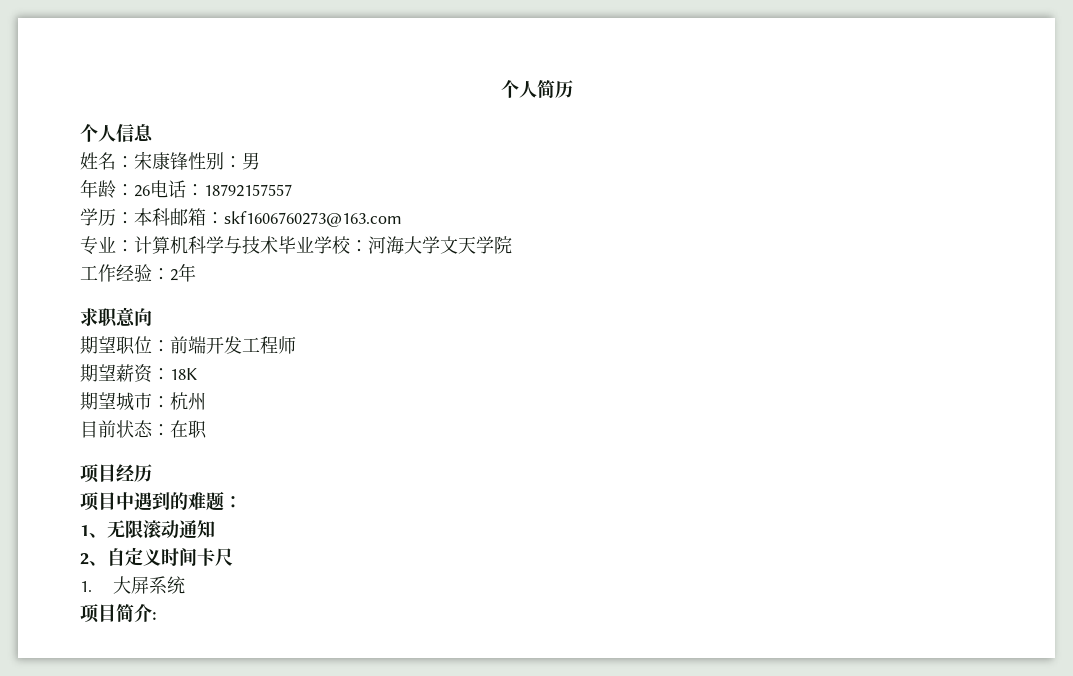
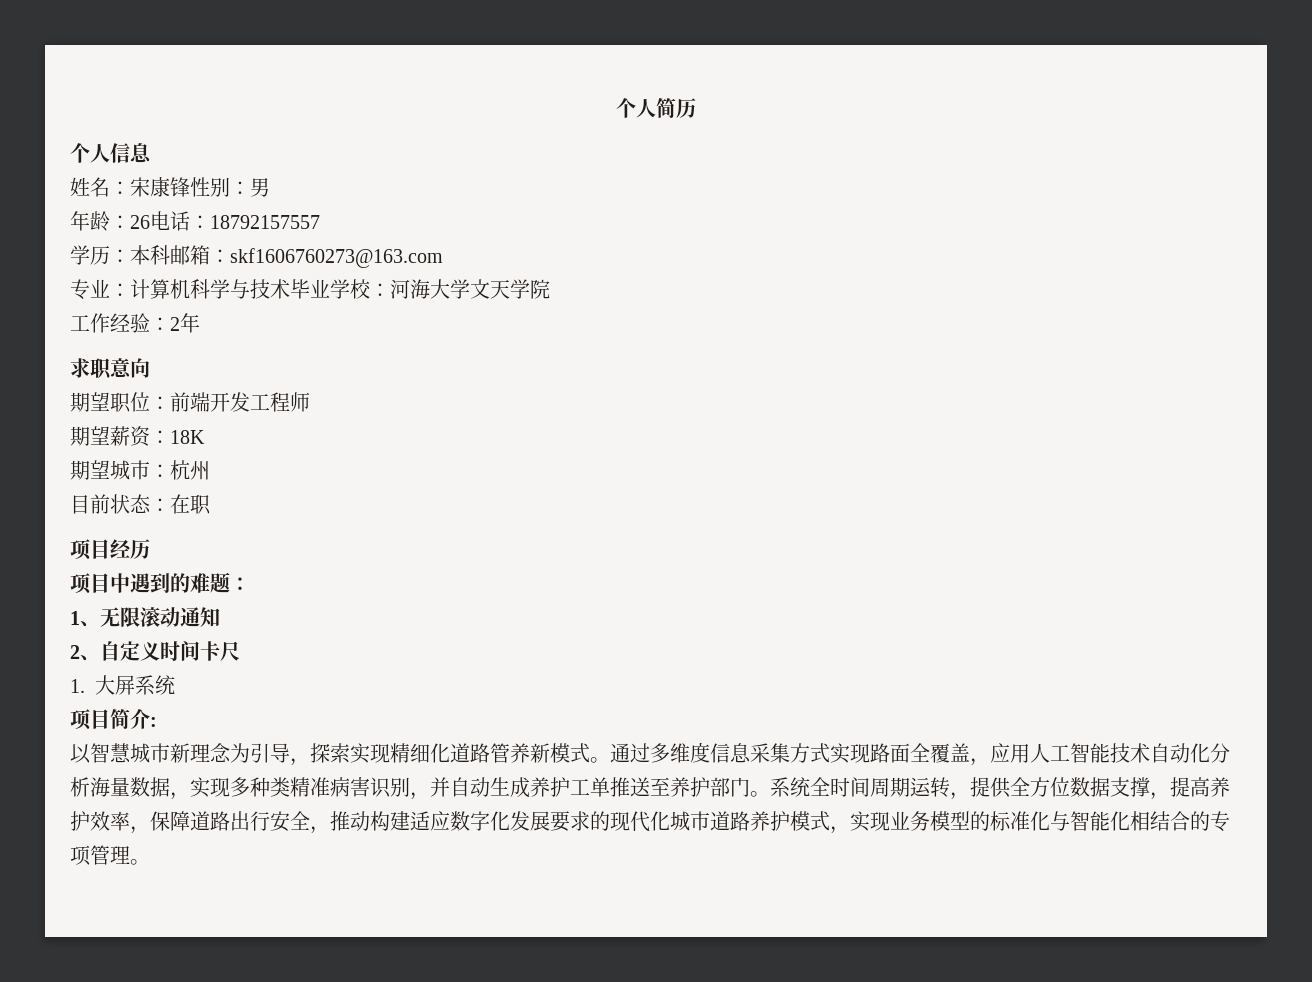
+ 以智慧城市新理念为引导，探索实现精细化道路管养新模式。通过多维度信息采集方式实现路面全覆盖，应用人工智能技术自动化分析海量数据，实现多种类精准病害识别，并自动生成养护工单推送至养护部门。系统全时间周期运转，提供全方位数据支撑，提高养护效率，保障道路出行安全，推动构建适应数字化发展要求的现代化城市道路养护模式，实现业务模型的标准化与智能化相结合的专项管理。

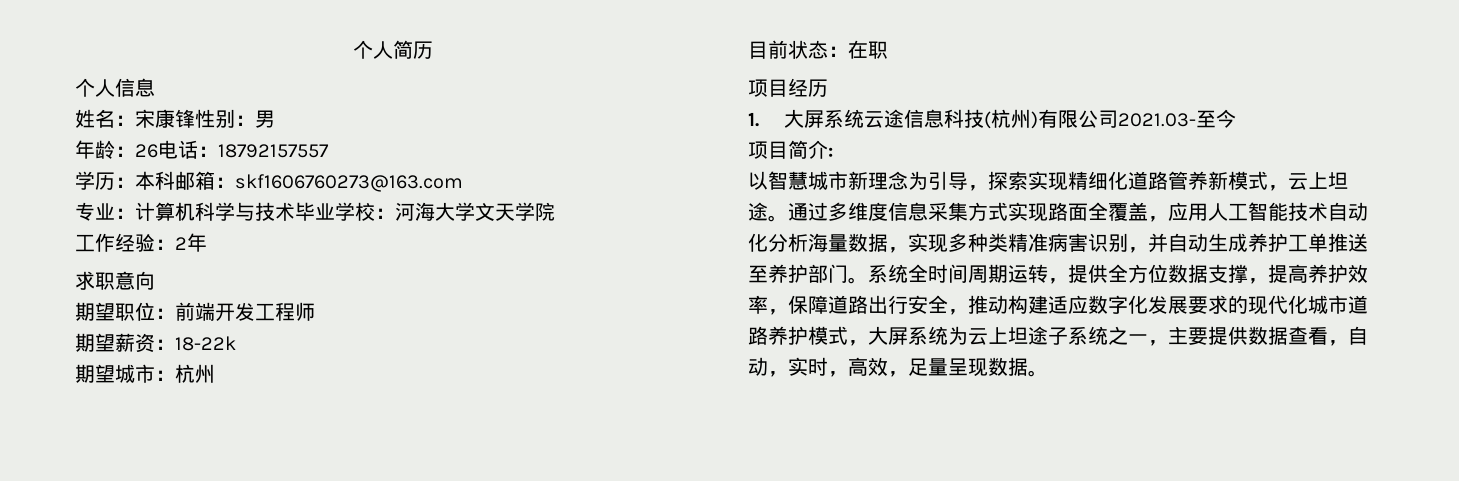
- 期望薪资：18K
+ 期望薪资：18-22k
- 项目中遇到的难题：
- 1、无限滚动通知
- 2、自定义时间卡尺
- 1.大屏系统
+ 1.大屏系统云途信息科技(杭州)有限公司2021.03-至今
- 以智慧城市新理念为引导，探索实现精细化道路管养新模式。
+ 以智慧城市新理念为引导，探索实现精细化道路管养新模式，云上坦途。
- 系统全时间周期运转，提供全方位数据支撑，提高养护效率，保障道路出行安全，推动构建适应数字化发展要求的现代化城市道路养护模式，实现业务模型的标准化与智能化相结合的专项管理。
+ 系统全时间周期运转，提供全方位数据支撑，提高养护效率，保障道路出行安全，推动构建适应数字化发展要求的现代化城市道路养护模式，大屏系统为云上坦途子系统之一，主要提供数据查看，自动，实时，高效，足量呈现数据。

